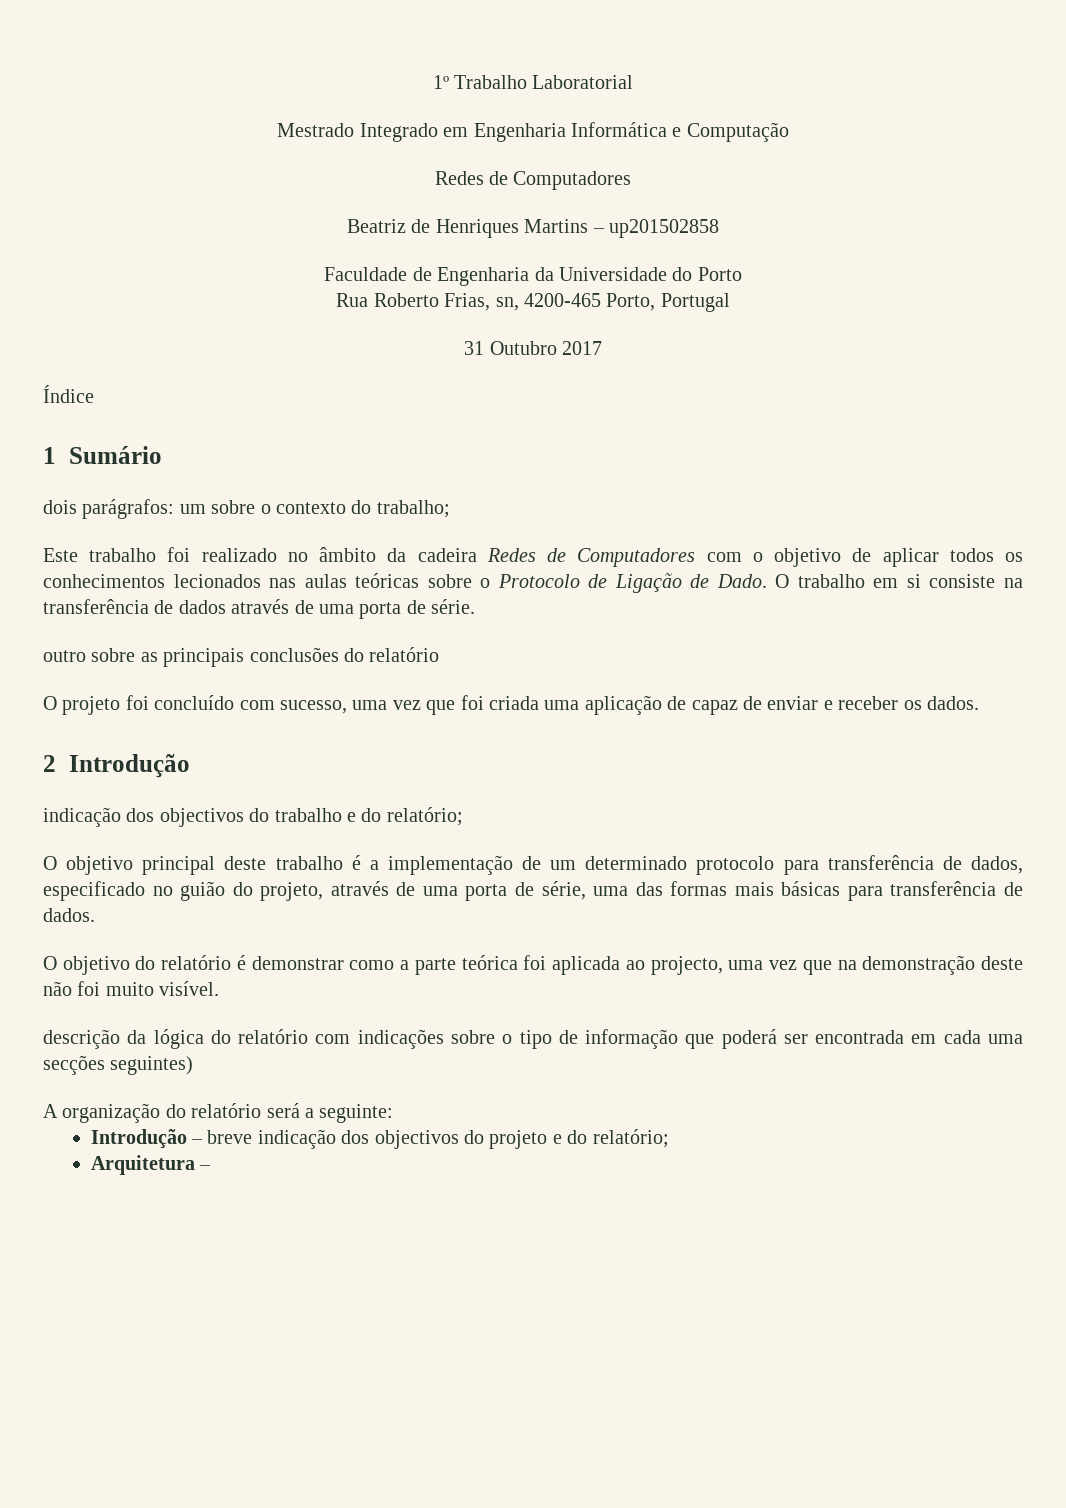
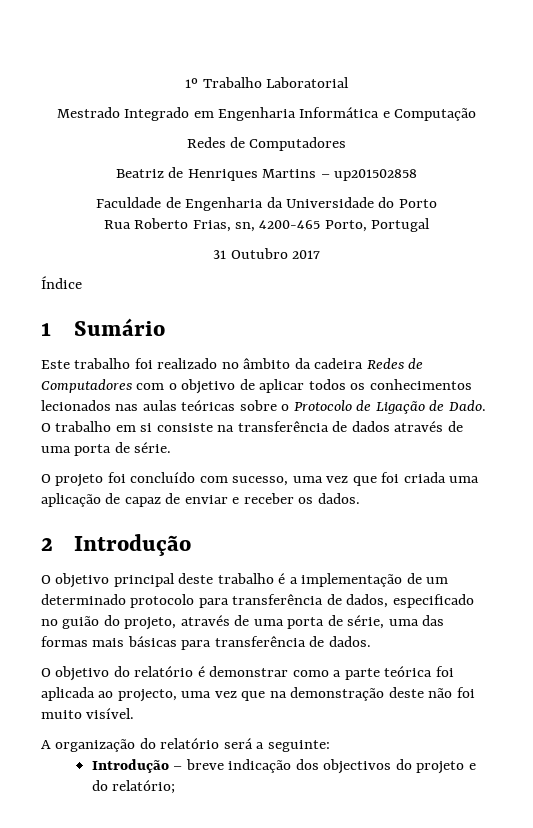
- dois parágrafos: um sobre o contexto do trabalho;
- outro sobre as principais conclusões do relatório
- indicação dos objectivos do trabalho e do relatório;
- descrição da lógica do relatório com indicações sobre o tipo de informação que poderá ser encontrada em cada uma secções seguintes)
- Arquitetura –

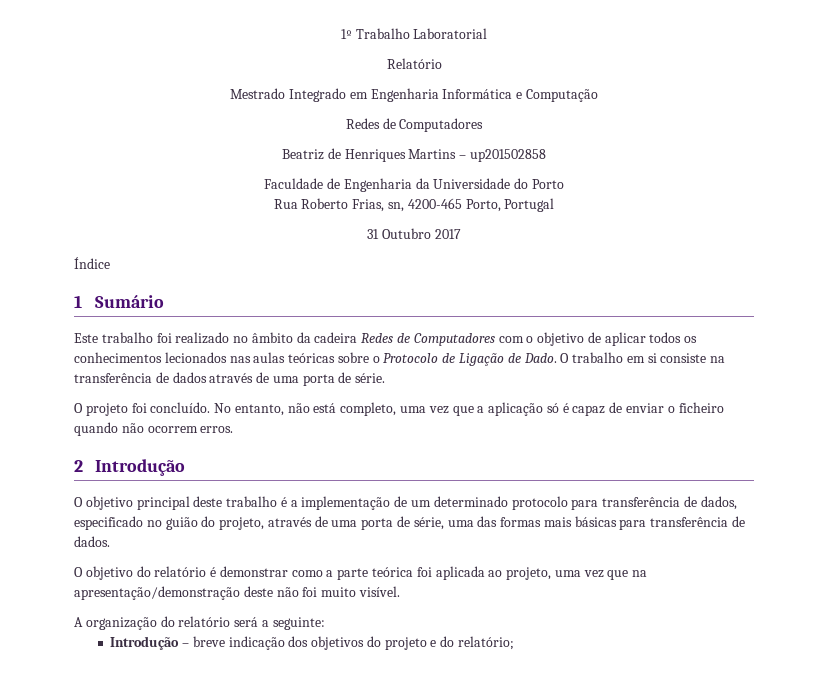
+ Relatório
- O projeto foi concluído com sucesso, uma vez que foi criada uma aplicação de capaz de enviar e receber os dados.
+ O projeto foi concluído. No entanto, não está completo, uma vez que a aplicação só é capaz de enviar o ficheiro quando não ocorrem erros.
- O objetivo do relatório é demonstrar como a parte teórica foi aplicada ao projecto, uma vez que na demonstração deste não foi muito visível.
+ O objetivo do relatório é demonstrar como a parte teórica foi aplicada ao projeto, uma vez que na apresentação/demonstração deste não foi muito visível.
- Introdução – breve indicação dos objectivos do projeto e do relatório;
+ Introdução – breve indicação dos objetivos do projeto e do relatório;

